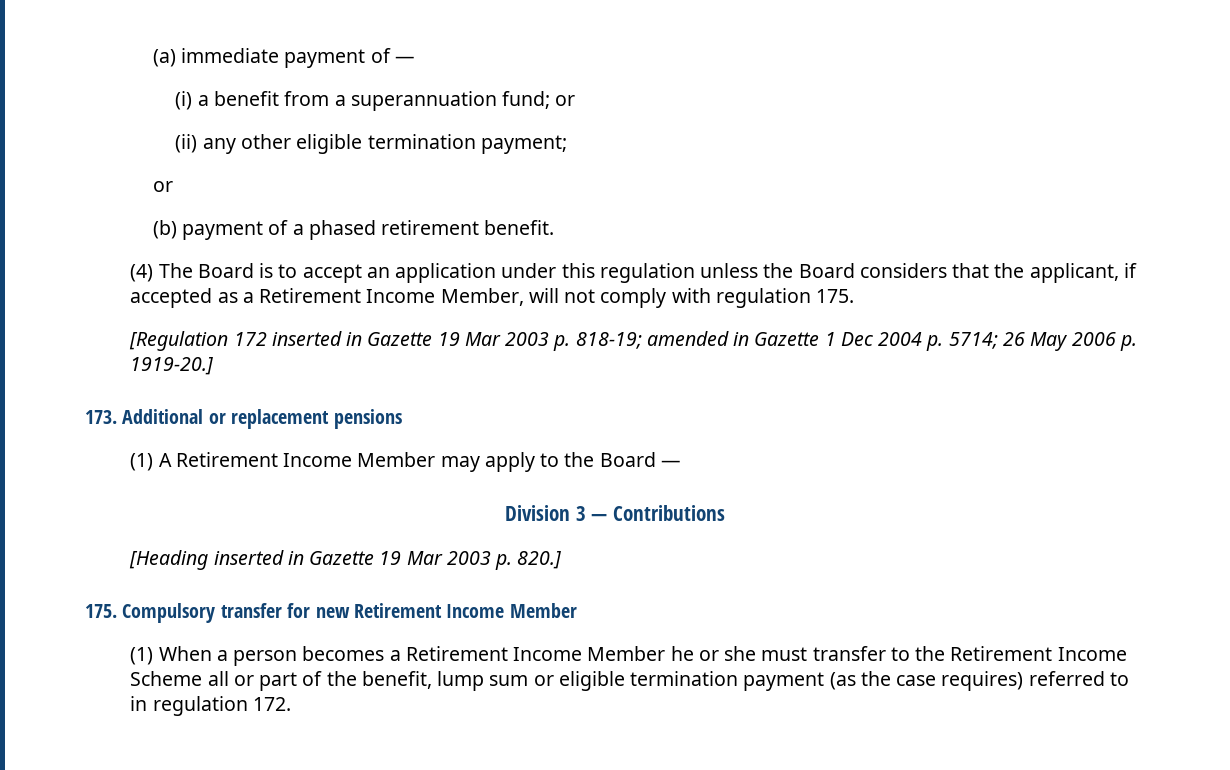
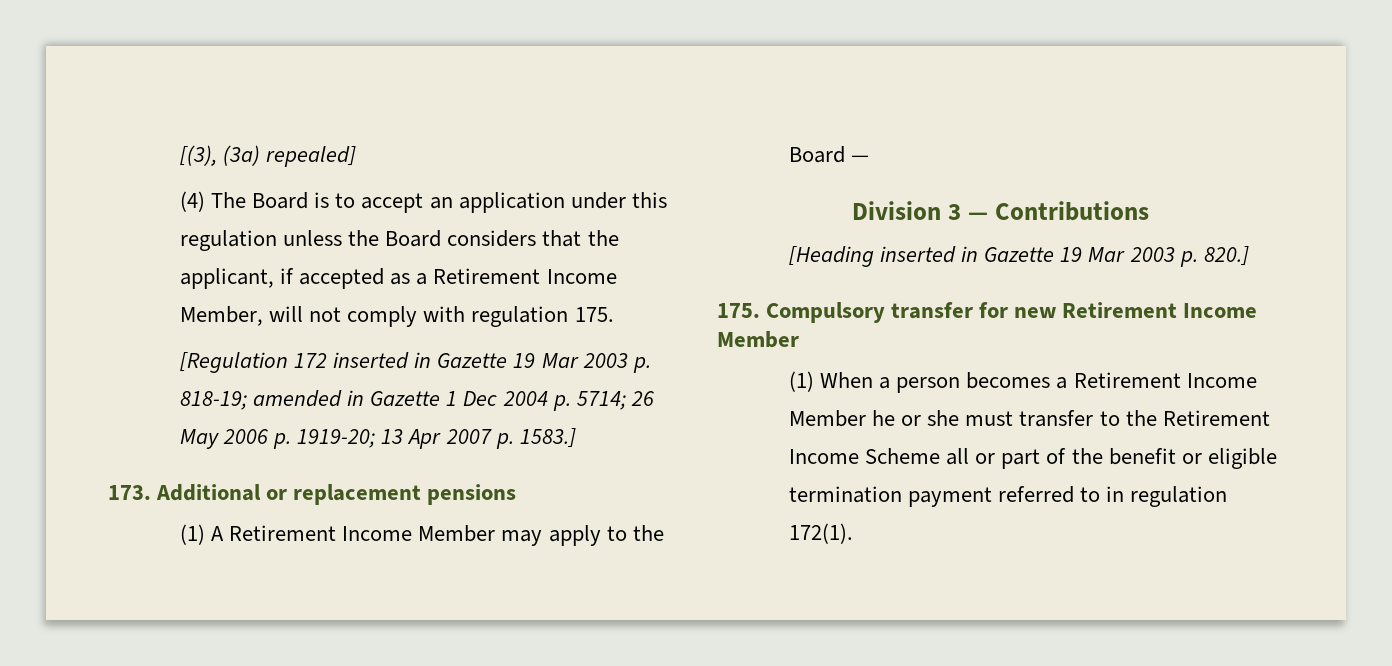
- (a) immediate payment of —
- (i) a benefit from a superannuation fund; or
- (ii) any other eligible termination payment;
- or
- (b) payment of a phased retirement benefit.
+ [(3), (3a) repealed]
- [Regulation 172 inserted in Gazette 19 Mar 2003 p. 818-19; amended in Gazette 1 Dec 2004 p. 5714; 26 May 2006 p. 1919-20.]
+ [Regulation 172 inserted in Gazette 19 Mar 2003 p. 818-19; amended in Gazette 1 Dec 2004 p. 5714; 26 May 2006 p. 1919-20; 13 Apr 2007 p. 1583.]
- (1) When a person becomes a Retirement Income Member he or she must transfer to the Retirement Income Scheme all or part of the benefit, lump sum or eligible termination payment (as the case requires) referred to in regulation 172.
+ (1) When a person becomes a Retirement Income Member he or she must transfer to the Retirement Income Scheme all or part of the benefit or eligible termination payment referred to in regulation 172(1).

